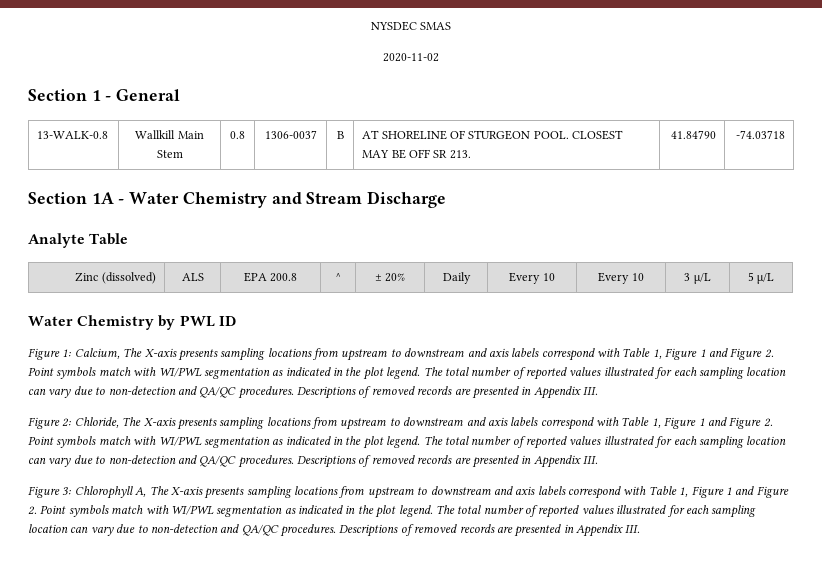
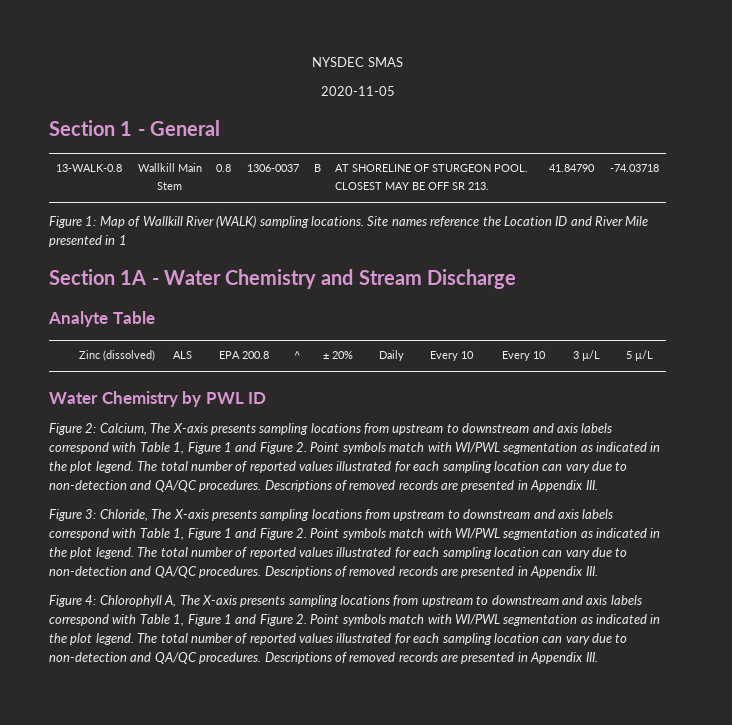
- 2020-11-02
+ 2020-11-05
+ Figure 1: Map of Wallkill River (WALK) sampling locations. Site names reference the Location ID and River Mile presented in 1
- Figure 1: Calcium, The X-axis presents sampling locations from upstream to downstream and axis labels correspond with Table 1, Figure 1 and Figure 2. Point symbols match with WI/PWL segmentation as indicated in the plot legend.
+ Figure 2: Calcium, The X-axis presents sampling locations from upstream to downstream and axis labels correspond with Table 1, Figure 1 and Figure 2. Point symbols match with WI/PWL segmentation as indicated in the plot legend.
- Figure 2: Chloride, The X-axis presents sampling locations from upstream to downstream and axis labels correspond with Table 1, Figure 1 and Figure 2. Point symbols match with WI/PWL segmentation as indicated in the plot legend.
+ Figure 3: Chloride, The X-axis presents sampling locations from upstream to downstream and axis labels correspond with Table 1, Figure 1 and Figure 2. Point symbols match with WI/PWL segmentation as indicated in the plot legend.
- Figure 3: Chlorophyll A, The X-axis presents sampling locations from upstream to downstream and axis labels correspond with Table 1, Figure 1 and Figure 2. Point symbols match with WI/PWL segmentation as indicated in the plot legend.
+ Figure 4: Chlorophyll A, The X-axis presents sampling locations from upstream to downstream and axis labels correspond with Table 1, Figure 1 and Figure 2. Point symbols match with WI/PWL segmentation as indicated in the plot legend.

